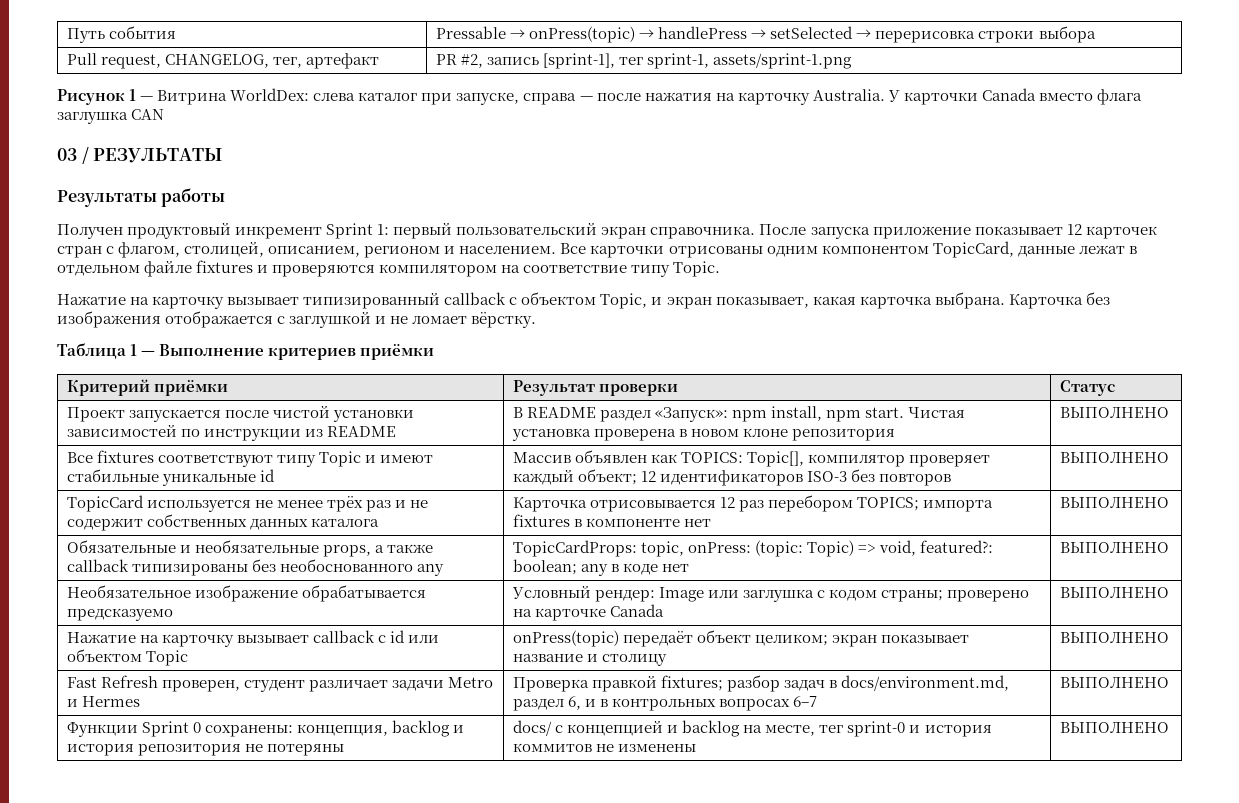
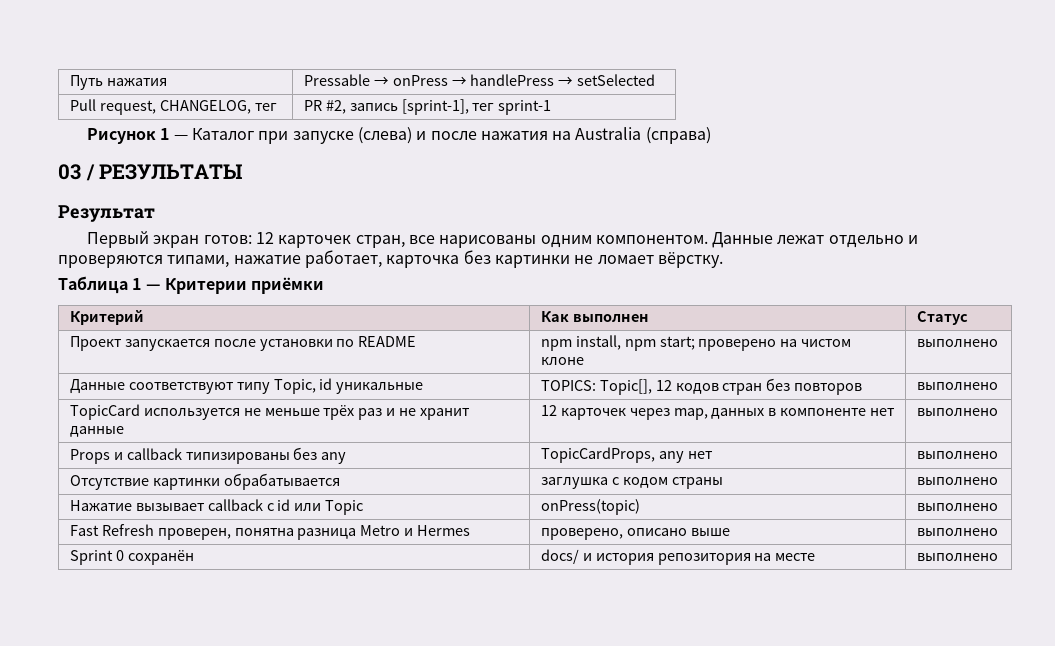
- Путь события | Pressable → onPress(topic) → handlePress → setSelected → перерисовка строки выбора
+ Путь нажатия | Pressable → onPress → handlePress → setSelected
- Pull request, CHANGELOG, тег, артефакт | PR #2, запись [sprint-1], тег sprint-1, assets/sprint-1.png
+ Pull request, CHANGELOG, тег | PR #2, запись [sprint-1], тег sprint-1
- Рисунок 1 — Витрина WorldDex: слева каталог при запуске, справа — после нажатия на карточку Australia. У карточки Canada вместо флага заглушка CAN
+ Рисунок 1 — Каталог при запуске (слева) и после нажатия на Australia (справа)
  03 / РЕЗУЛЬТАТЫ
- Результаты работы
- Получен продуктовый инкремент Sprint 1: первый пользовательский экран справочника. После запуска приложение показывает 12 карточек стран с флагом, столицей, описанием, регионом и населением. Все карточки отрисованы одним компонентом TopicCard, данные лежат в отдельном файле fixtures и проверяются компилятором на соответствие типу Topic.
- Нажатие на карточку вызывает типизированный callback с объектом Topic, и экран показывает, какая карточка выбрана. Карточка без изображения отображается с заглушкой и не ломает вёрстку.
+ Результат
+ Первый экран готов: 12 карточек стран, все нарисованы одним компонентом. Данные лежат отдельно и проверяются типами, нажатие работает, карточка без картинки не ломает вёрстку.
- Таблица 1 — Выполнение критериев приёмки
+ Таблица 1 — Критерии приёмки
- Критерий приёмки | Результат проверки | Статус
+ Критерий | Как выполнен | Статус
- Проект запускается после чистой установки зависимостей по инструкции из README | В README раздел «Запуск»: npm install, npm start. Чистая установка проверена в новом клоне репозитория | ВЫПОЛНЕНО
- Все fixtures соответствуют типу Topic и имеют стабильные уникальные id | Массив объявлен как TOPICS: Topic[], компилятор проверяет каждый объект; 12 идентификаторов ISO-3 без повторов | ВЫПОЛНЕНО
+ Проект запускается после установки по README | npm install, npm start; проверено на чистом клоне | выполнено
+ Данные соответствуют типу Topic, id уникальные | TOPICS: Topic[], 12 кодов стран без повторов | выполнено
- TopicCard используется не менее трёх раз и не содержит собственных данных каталога | Карточка отрисовывается 12 раз перебором TOPICS; импорта fixtures в компоненте нет | ВЫПОЛНЕНО
- Обязательные и необязательные props, а также callback типизированы без необоснованного any | TopicCardProps: topic, onPress: (topic: Topic) => void, featured?: boolean; any в коде нет | ВЫПОЛНЕНО
- Необязательное изображение обрабатывается предсказуемо | Условный рендер: Image или заглушка с кодом страны; проверено на карточке Canada | ВЫПОЛНЕНО
- Нажатие на карточку вызывает callback с id или объектом Topic | onPress(topic) передаёт объект целиком; экран показывает название и столицу | ВЫПОЛНЕНО
+ TopicCard используется не меньше трёх раз и не хранит данные | 12 карточек через map, данных в компоненте нет | выполнено
+ Props и callback типизированы без any | TopicCardProps, any нет | выполнено
+ Отсутствие картинки обрабатывается | заглушка с кодом страны | выполнено
+ Нажатие вызывает callback с id или Topic | onPress(topic) | выполнено
- Fast Refresh проверен, студент различает задачи Metro и Hermes | Проверка правкой fixtures; разбор задач в docs/environment.md, раздел 6, и в контрольных вопросах 6–7 | ВЫПОЛНЕНО
- Функции Sprint 0 сохранены: концепция, backlog и история репозитория не потеряны | docs/ с концепцией и backlog на месте, тег sprint-0 и история коммитов не изменены | ВЫПОЛНЕНО
+ Fast Refresh проверен, понятна разница Metro и Hermes | проверено, описано выше | выполнено
+ Sprint 0 сохранён | docs/ и история репозитория на месте | выполнено

